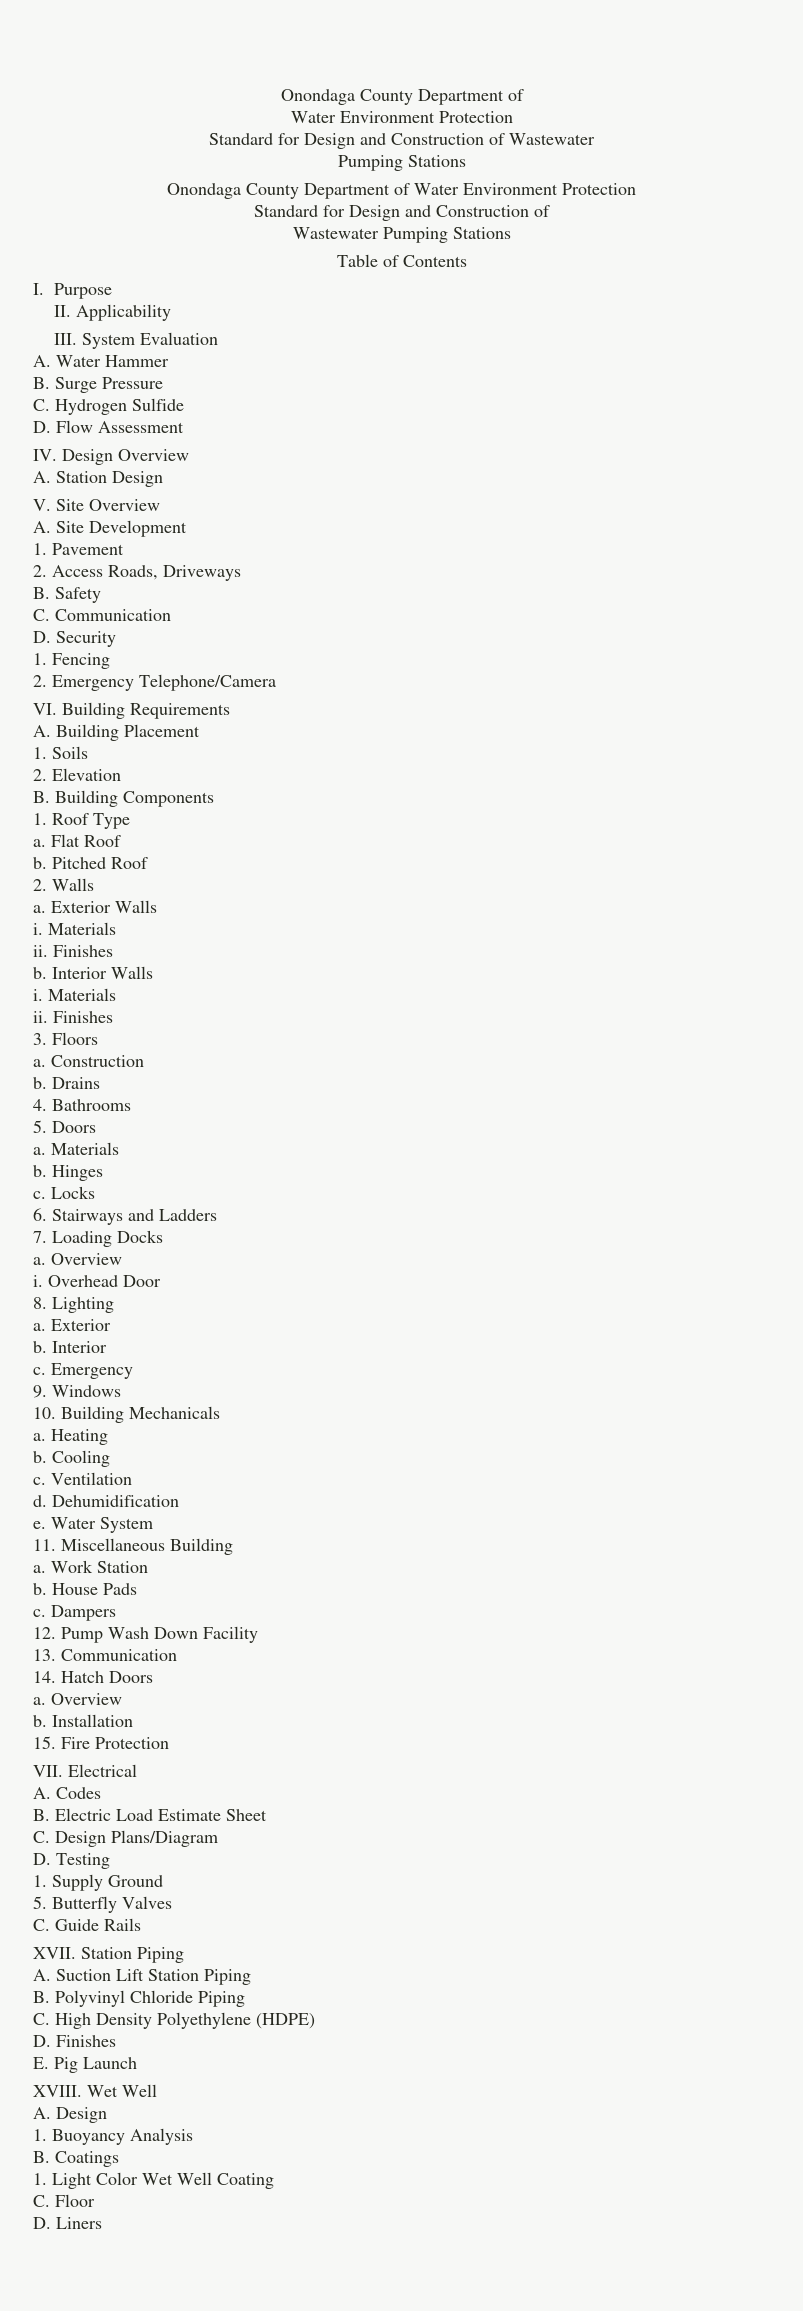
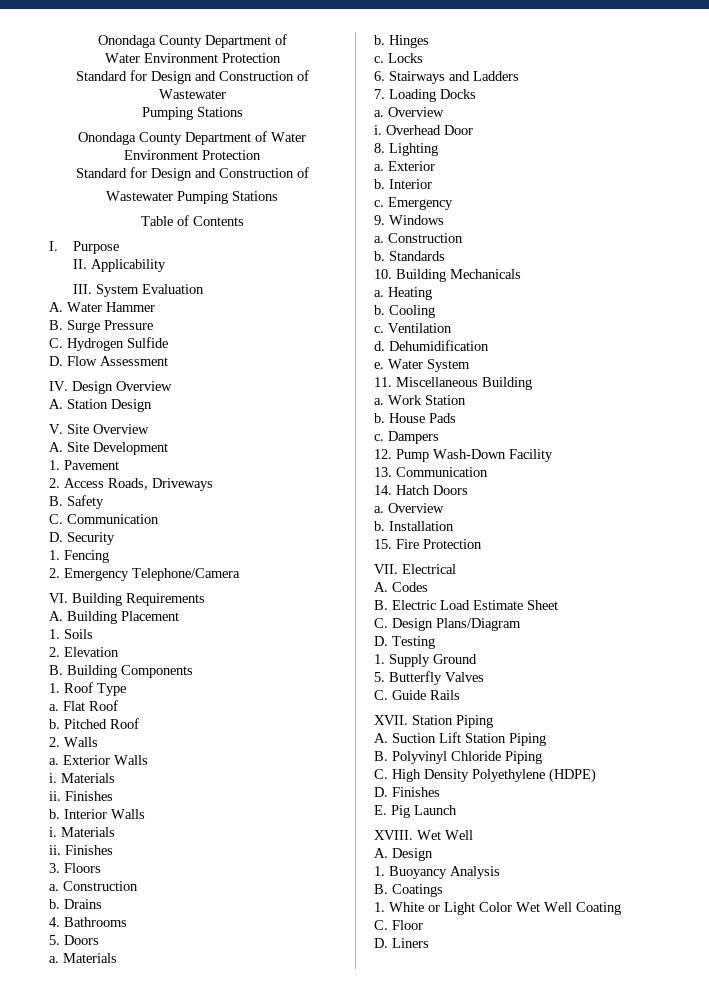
  9. Windows
+ a. Construction
+ b. Standards
- 12. Pump Wash Down Facility
+ 12. Pump Wash-Down Facility
- 1. Light Color Wet Well Coating
+ 1. White or Light Color Wet Well Coating

